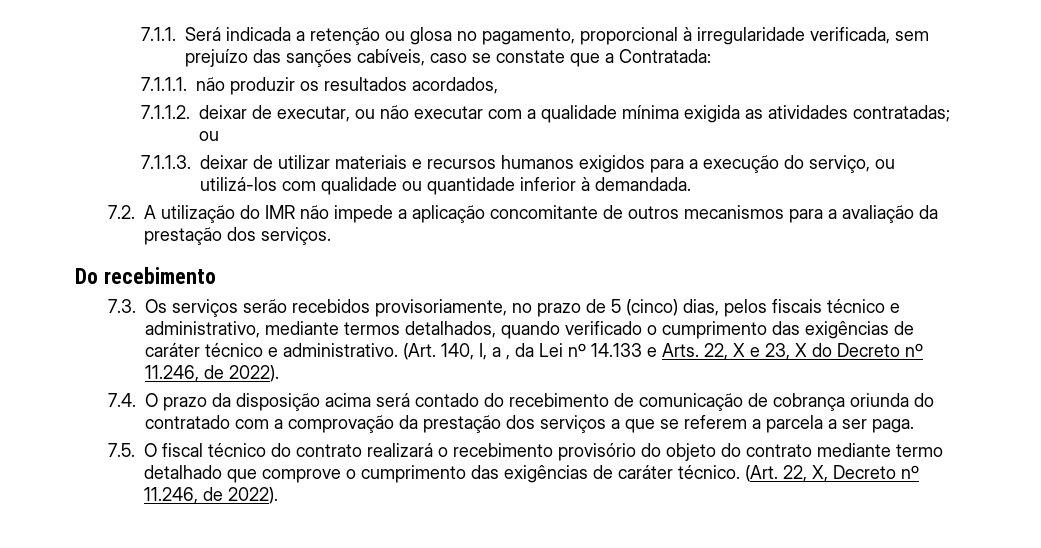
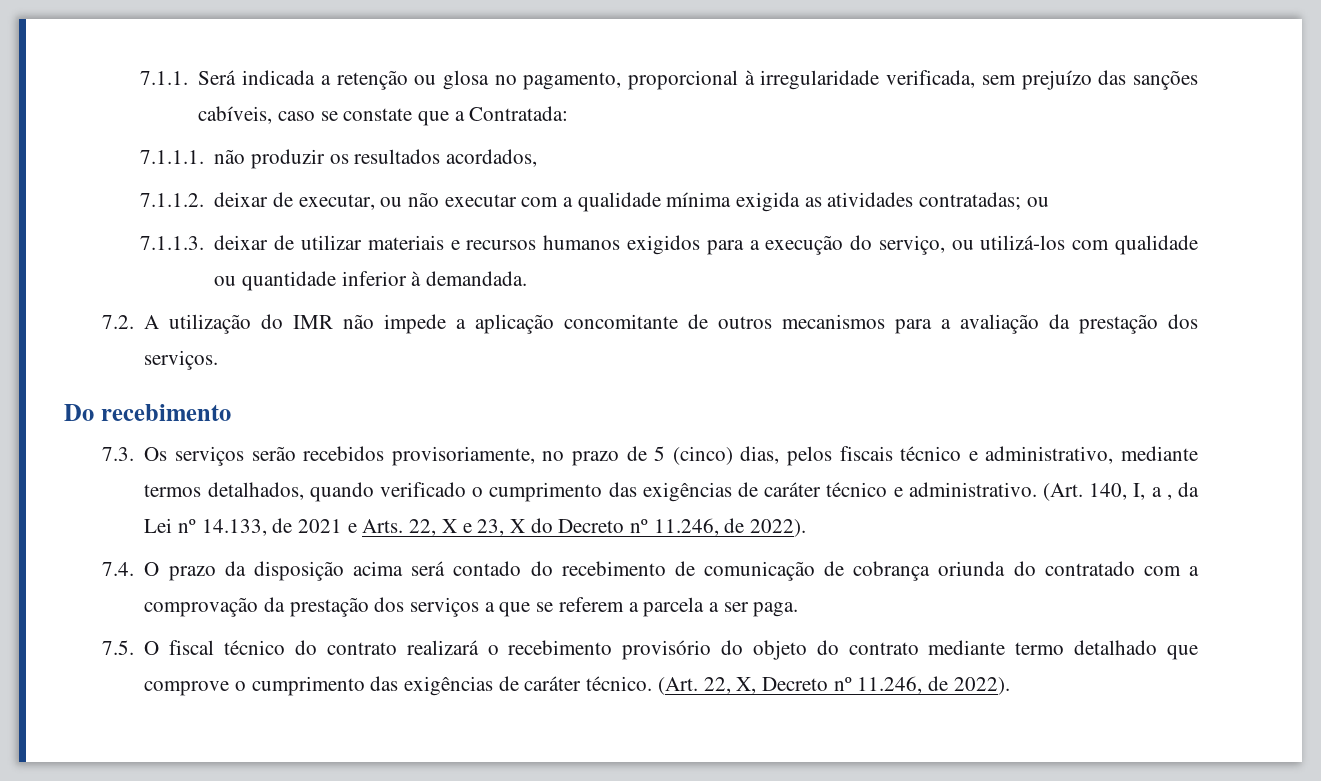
- (Art. 140, I, a , da Lei nº 14.133 e Arts. 22, X e 23, X do Decreto nº 11.246, de 2022).
+ (Art. 140, I, a , da Lei nº 14.133, de 2021 e Arts. 22, X e 23, X do Decreto nº 11.246, de 2022).

